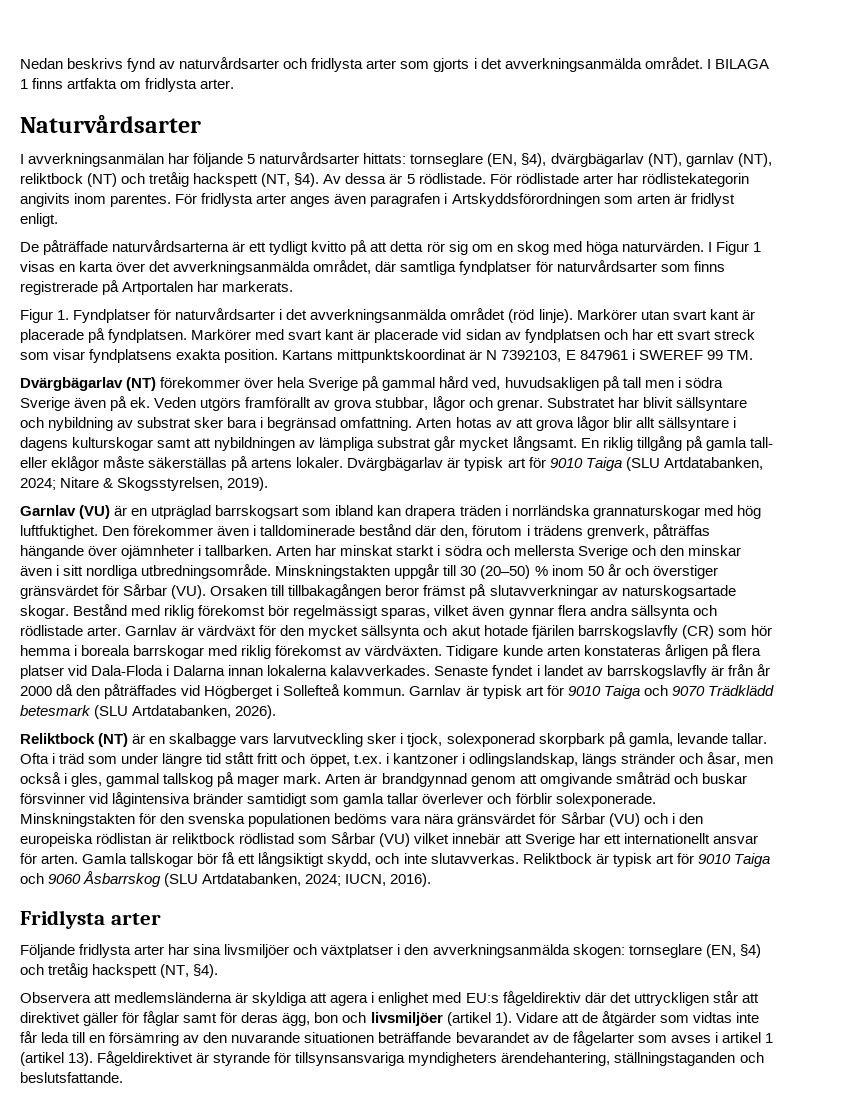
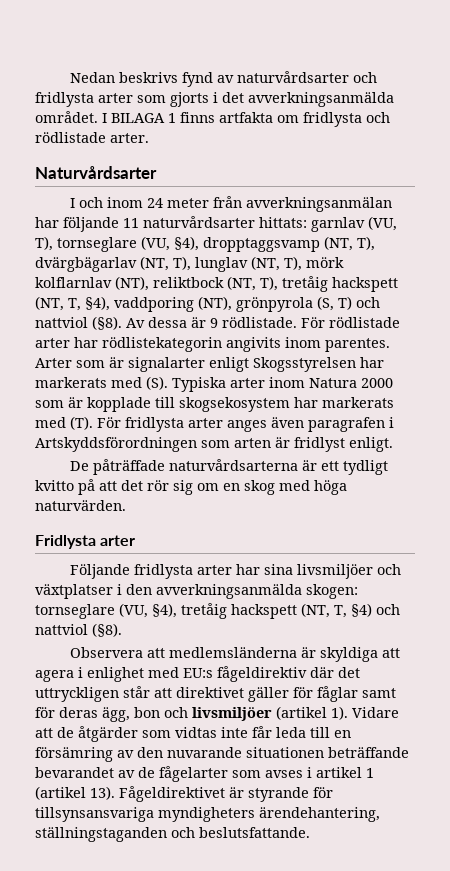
- I BILAGA 1 finns artfakta om fridlysta arter.
+ I BILAGA 1 finns artfakta om fridlysta och rödlistade arter.
- I avverkningsanmälan har följande 5 naturvårdsarter hittats: tornseglare (EN, §4), dvärgbägarlav (NT), garnlav (NT), reliktbock (NT) och tretåig hackspett (NT, §4).
+ I och inom 24 meter från avverkningsanmälan har följande 11 naturvårdsarter hittats: garnlav (VU, T), tornseglare (VU, §4), dropptaggsvamp (NT, T), dvärgbägarlav (NT, T), lunglav (NT, T), mörk kolflarnlav (NT), reliktbock (NT, T), tretåig hackspett (NT, T, §4), vaddporing (NT), grönpyrola (S, T) och nattviol (§8).
- Av dessa är 5 rödlistade.
+ Av dessa är 9 rödlistade.
- För fridlysta arter anges även paragrafen i Artskyddsförordningen som arten är fridlyst enligt.
+ Arter som är signalarter enligt Skogsstyrelsen har markerats med (S). Typiska arter inom Natura 2000 som är kopplade till skogsekosystem har markerats med (T). För fridlysta arter anges även paragrafen i Artskyddsförordningen som arten är fridlyst enligt.
- De påträffade naturvårdsarterna är ett tydligt kvitto på att detta rör sig om en skog med höga naturvärden. I Figur 1 visas en karta över det avverkningsanmälda området, där samtliga fyndplatser för naturvårdsarter som finns registrerade på Artportalen har markerats.
- Figur 1. Fyndplatser för naturvårdsarter i det avverkningsanmälda området (röd linje). Markörer utan svart kant är placerade på fyndplatsen. Markörer med svart kant är placerade vid sidan av fyndplatsen och har ett svart streck som visar fyndplatsens exakta position. Kartans mittpunktskoordinat är N 7392103, E 847961 i SWEREF 99 TM.
- Dvärgbägarlav (NT) förekommer över hela Sverige på gammal hård ved, huvudsakligen på tall men i södra Sverige även på ek. Veden utgörs framförallt av grova stubbar, lågor och grenar. Substratet har blivit sällsyntare och nybildning av substrat sker bara i begränsad omfattning. Arten hotas av att grova lågor blir allt sällsyntare i dagens kulturskogar samt att nybildningen av lämpliga substrat går mycket långsamt. En riklig tillgång på gamla tall- eller eklågor måste säkerställas på artens lokaler. Dvärgbägarlav är typisk art för 9010 Taiga (SLU Artdatabanken, 2024; Nitare & Skogsstyrelsen, 2019).
- Garnlav (VU) är en utpräglad barrskogsart som ibland kan drapera träden i norrländska grannaturskogar med hög luftfuktighet. Den förekommer även i talldominerade bestånd där den, förutom i trädens grenverk, påträffas hängande över ojämnheter i tallbarken. Arten har minskat starkt i södra och mellersta Sverige och den minskar även i sitt nordliga utbredningsområde. Minskningstakten uppgår till 30 (20–50) % inom 50 år och överstiger gränsvärdet för Sårbar (VU). Orsaken till tillbakagången beror främst på slutavverkningar av naturskogsartade skogar. Bestånd med riklig förekomst bör regelmässigt sparas, vilket även gynnar flera andra sällsynta och rödlistade arter. Garnlav är värdväxt för den mycket sällsynta och akut hotade fjärilen barrskogslavfly (CR) som hör hemma i boreala barrskogar med riklig förekomst av värdväxten. Tidigare kunde arten konstateras årligen på flera platser vid Dala-Floda i Dalarna innan lokalerna kalavverkades. Senaste fyndet i landet av barrskogslavfly är från år 2000 då den påträffades vid Högberget i Sollefteå kommun. Garnlav är typisk art för 9010 Taiga och 9070 Trädklädd betesmark (SLU Artdatabanken, 2026).
- Reliktbock (NT) är en skalbagge vars larvutveckling sker i tjock, solexponerad skorpbark på gamla, levande tallar. Ofta i träd som under längre tid stått fritt och öppet, t.ex. i kantzoner i odlingslandskap, längs stränder och åsar, men också i gles, gammal tallskog på mager mark. Arten är brandgynnad genom att omgivande småträd och buskar försvinner vid lågintensiva bränder samtidigt som gamla tallar överlever och förblir solexponerade. Minskningstakten för den svenska populationen bedöms vara nära gränsvärdet för Sårbar (VU) och i den europeiska rödlistan är reliktbock rödlistad som Sårbar (VU) vilket innebär att Sverige har ett internationellt ansvar för arten. Gamla tallskogar bör få ett långsiktigt skydd, och inte slutavverkas. Reliktbock är typisk art för 9010 Taiga och 9060 Åsbarrskog (SLU Artdatabanken, 2024; IUCN, 2016).
+ De påträffade naturvårdsarterna är ett tydligt kvitto på att det rör sig om en skog med höga naturvärden.
- Följande fridlysta arter har sina livsmiljöer och växtplatser i den avverkningsanmälda skogen: tornseglare (EN, §4) och tretåig hackspett (NT, §4).
+ Följande fridlysta arter har sina livsmiljöer och växtplatser i den avverkningsanmälda skogen: tornseglare (VU, §4), tretåig hackspett (NT, T, §4) och nattviol (§8).

